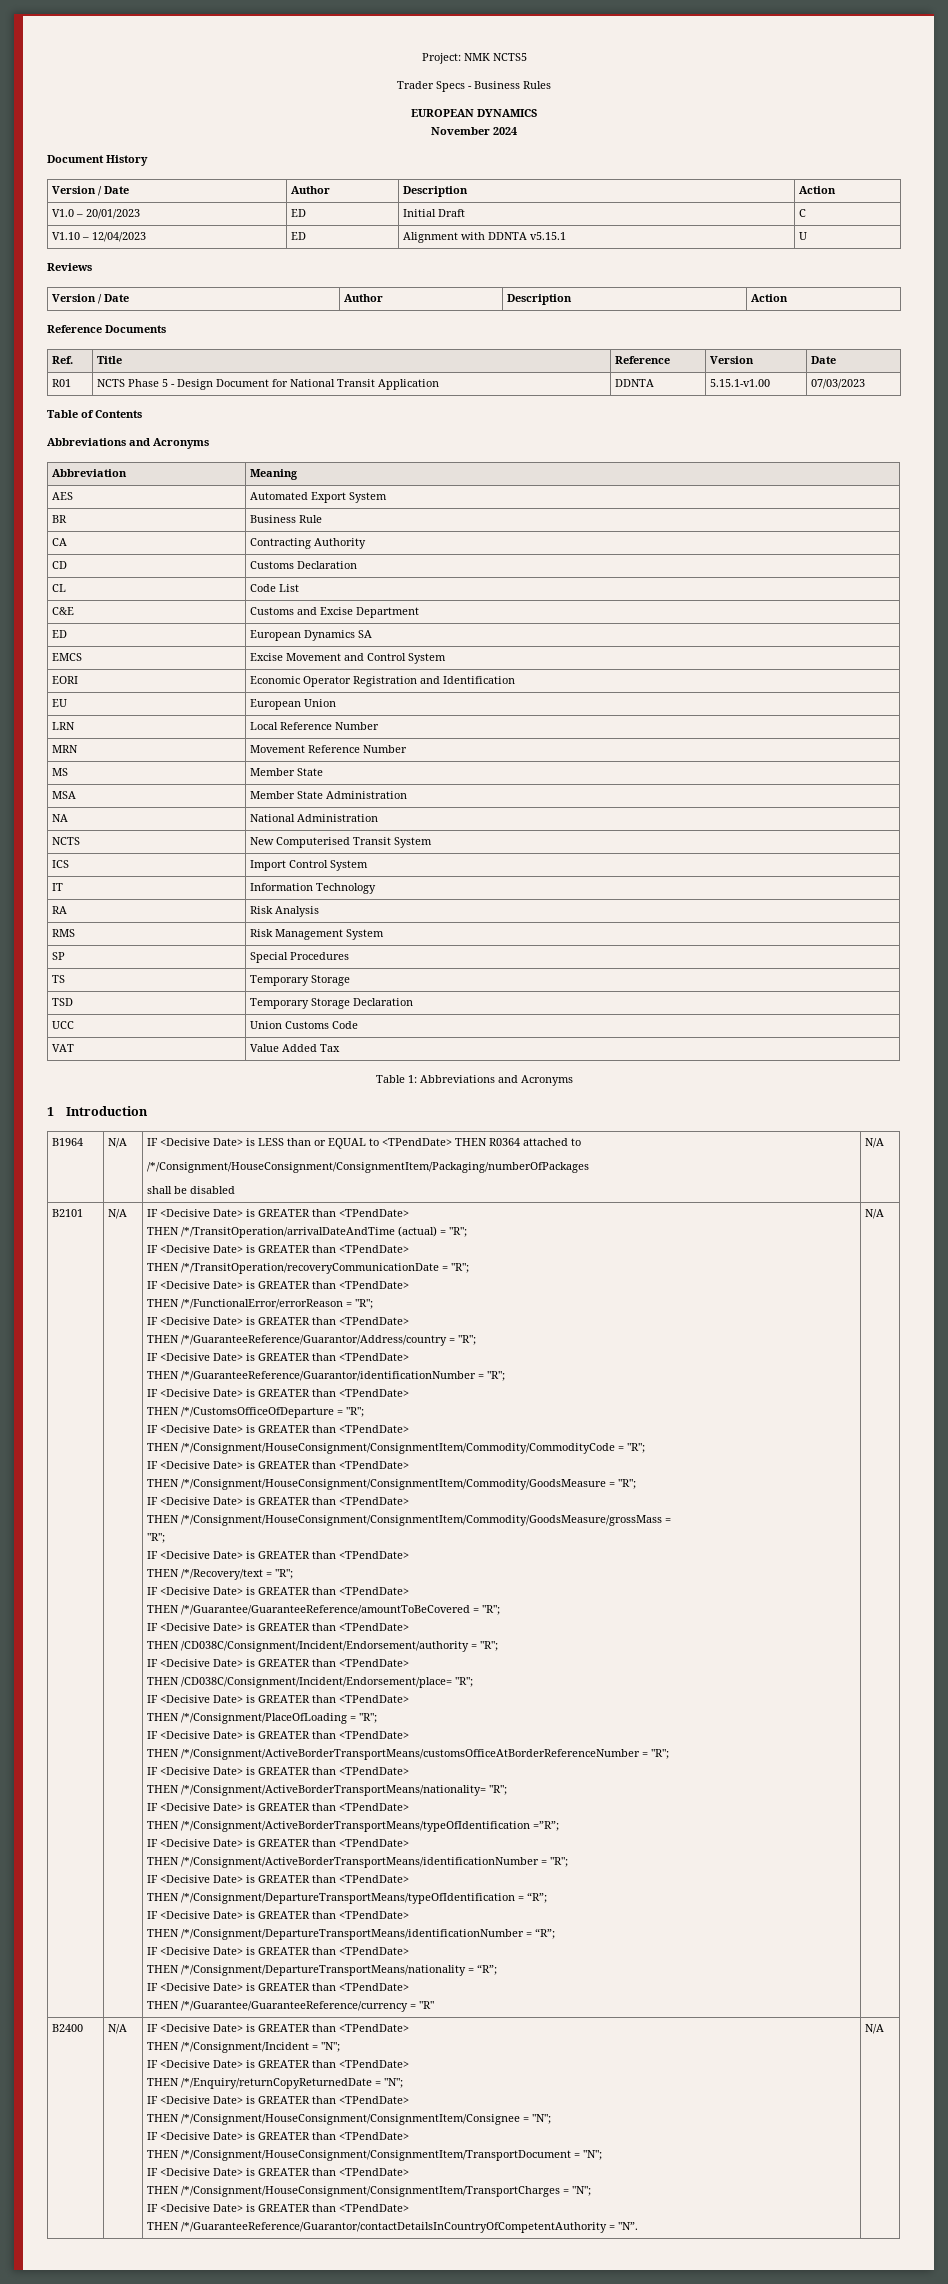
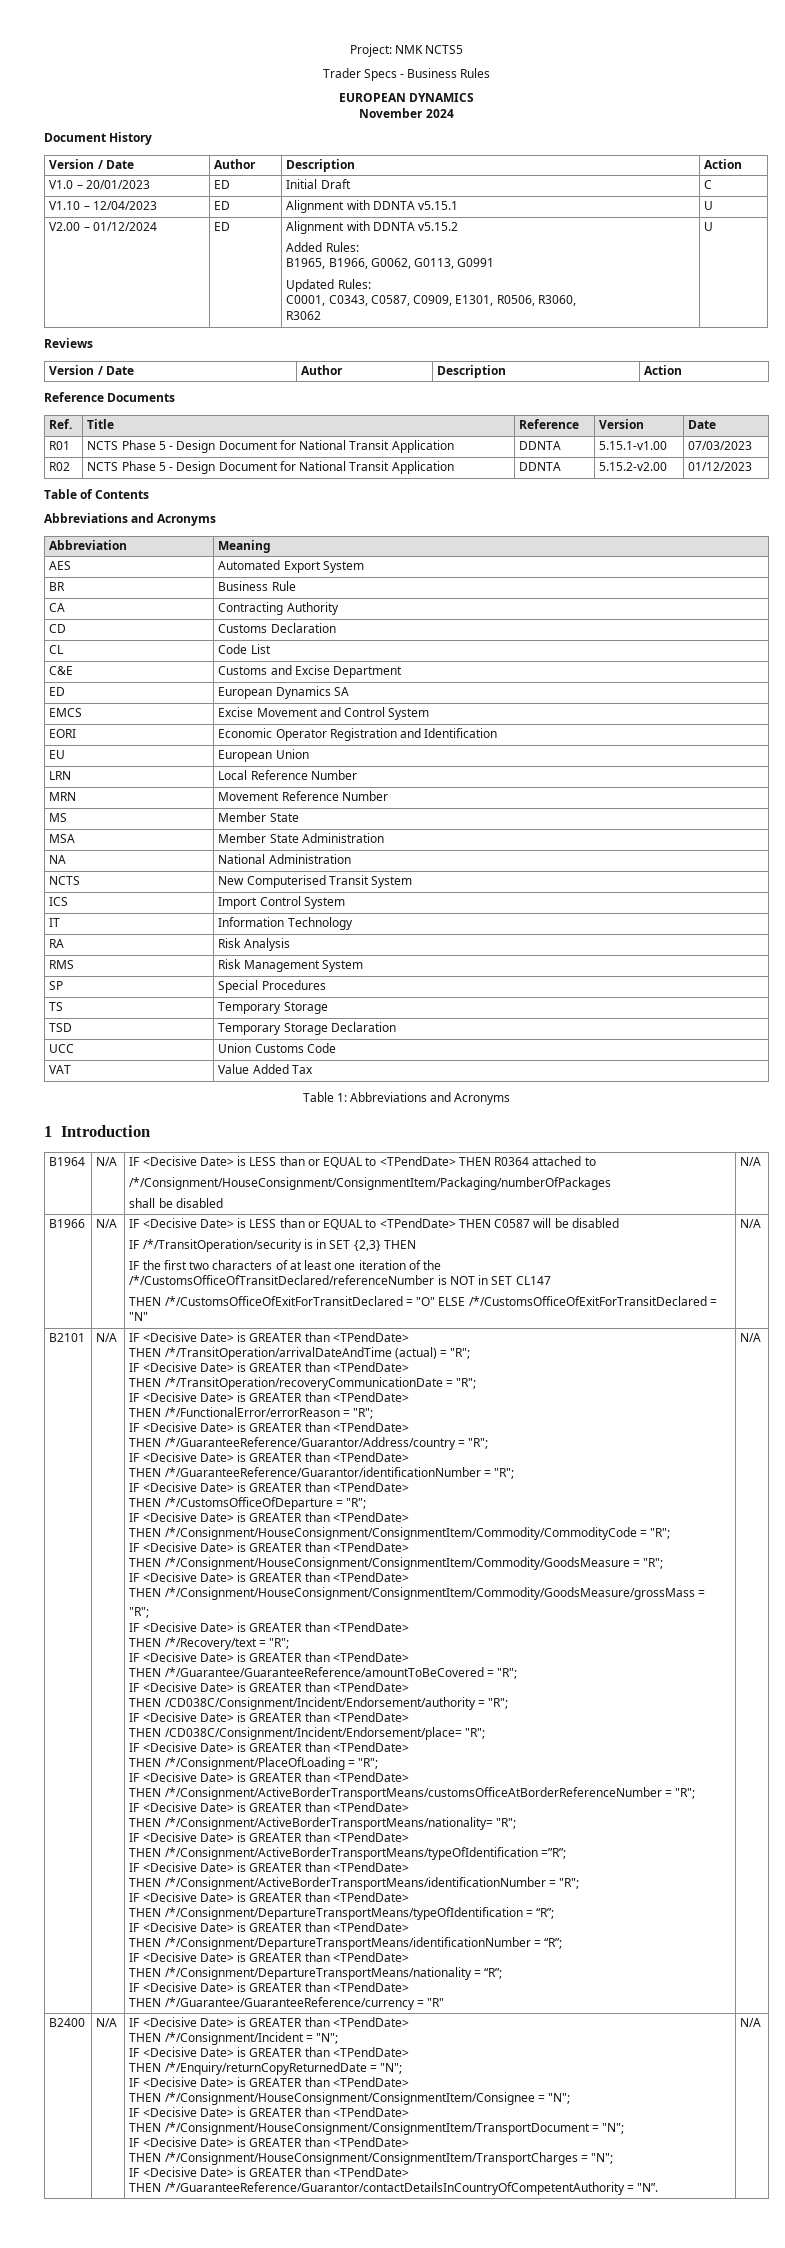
+ V2.00 – 01/12/2024 | ED | Alignment with DDNTA v5.15.2
+ Added Rules:
+ B1965, B1966, G0062, G0113, G0991
+ Updated Rules:
+ C0001, C0343, C0587, C0909, E1301, R0506, R3060,
+ R3062 | U
+ R02 | NCTS Phase 5 - Design Document for National Transit Application | DDNTA | 5.15.2-v2.00 | 01/12/2023
+ B1966 | N/A | IF <Decisive Date> is LESS than or EQUAL to <TPendDate> THEN C0587 will be disabled
+ IF /*/TransitOperation/security is in SET {2,3} THEN
+ IF the first two characters of at least one iteration of the /*/CustomsOfficeOfTransitDeclared/referenceNumber is NOT in SET CL147
+ THEN /*/CustomsOfficeOfExitForTransitDeclared = "O" ELSE /*/CustomsOfficeOfExitForTransitDeclared = "N" | N/A

